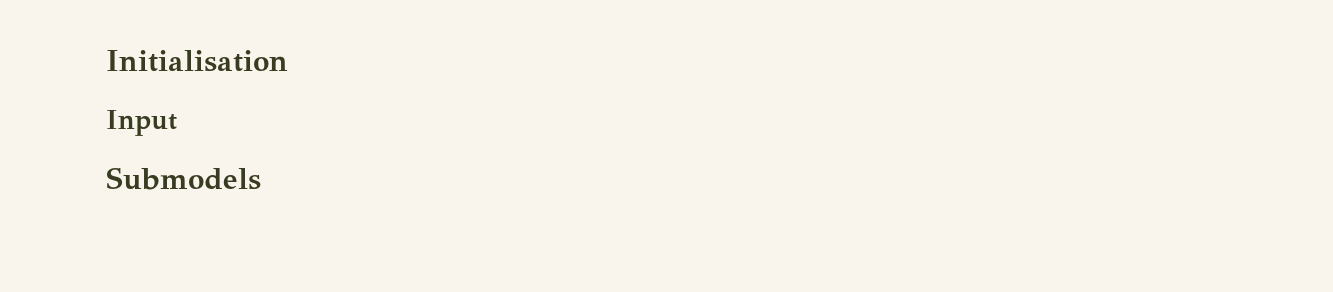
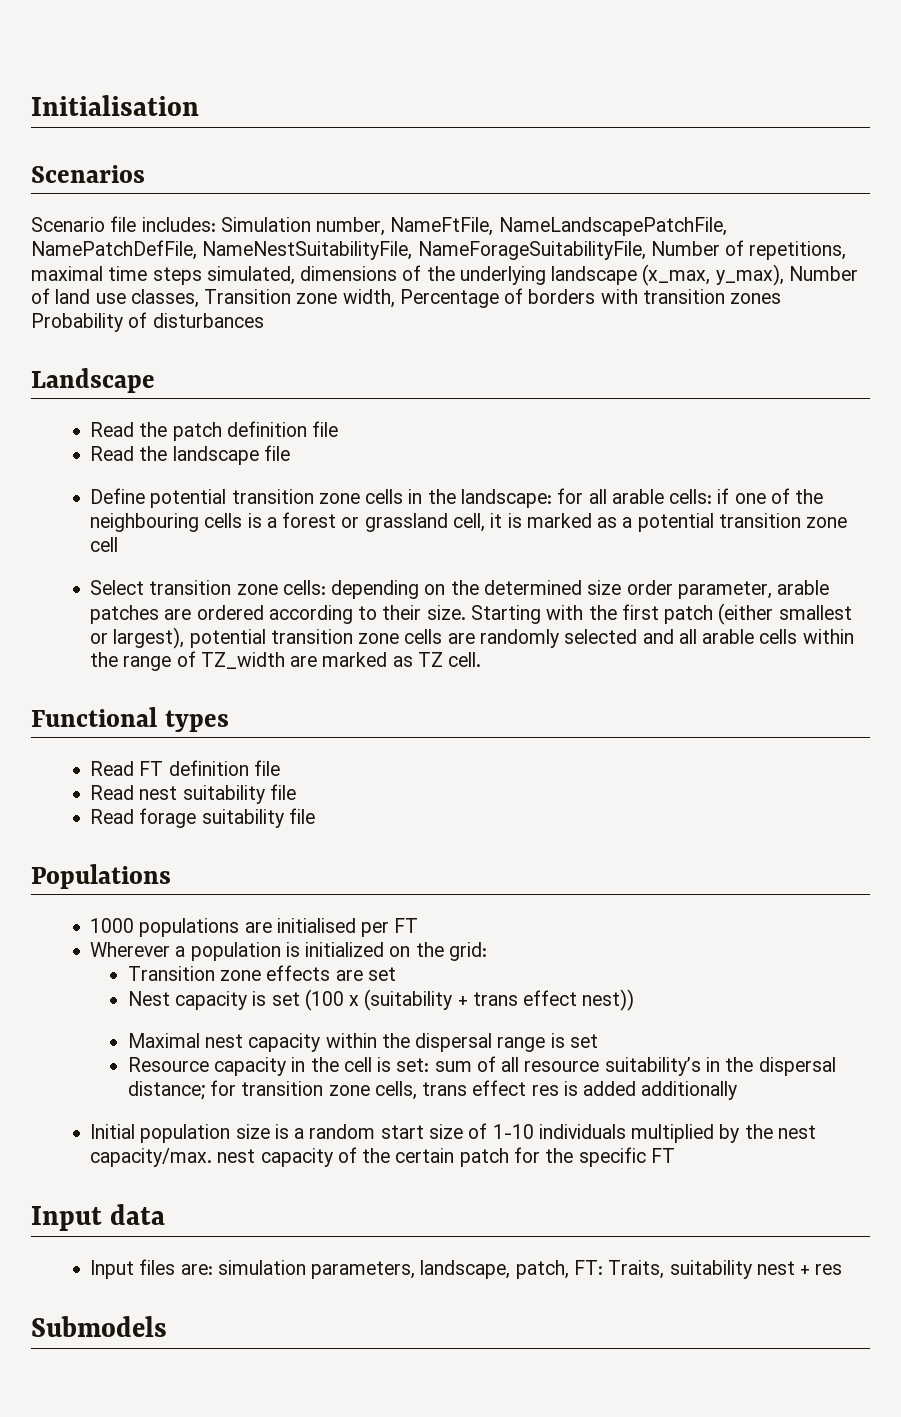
- Input
+ Scenarios
+ Scenario file includes: Simulation number, NameFtFile, NameLandscapePatchFile, NamePatchDefFile, NameNestSuitabilityFile, NameForageSuitabilityFile, Number of repetitions, maximal time steps simulated, dimensions of the underlying landscape (x_max, y_max), Number of land use classes, Transition zone width, Percentage of borders with transition zones Probability of disturbances
+ Landscape
+ Read the patch definition file
+ Read the landscape file
+ Define potential transition zone cells in the landscape: for all arable cells: if one of the neighbouring cells is a forest or grassland cell, it is marked as a potential transition zone cell
+ Select transition zone cells: depending on the determined size order parameter, arable patches are ordered according to their size. Starting with the first patch (either smallest or largest), potential transition zone cells are randomly selected and all arable cells within the range of TZ_width are marked as TZ cell.
+ Functional types
+ Read FT definition file
+ Read nest suitability file
+ Read forage suitability file
+ Populations
+ 1000 populations are initialised per FT
+ Wherever a population is initialized on the grid:
+ Transition zone effects are set
+ Nest capacity is set (100 x (suitability + trans effect nest))
+ Maximal nest capacity within the dispersal range is set
+ Resource capacity in the cell is set: sum of all resource suitability’s in the dispersal distance; for transition zone cells, trans effect res is added additionally
+ Initial population size is a random start size of 1-10 individuals multiplied by the nest capacity/max. nest capacity of the certain patch for the specific FT
+ Input data
+ Input files are: simulation parameters, landscape, patch, FT: Traits, suitability nest + res

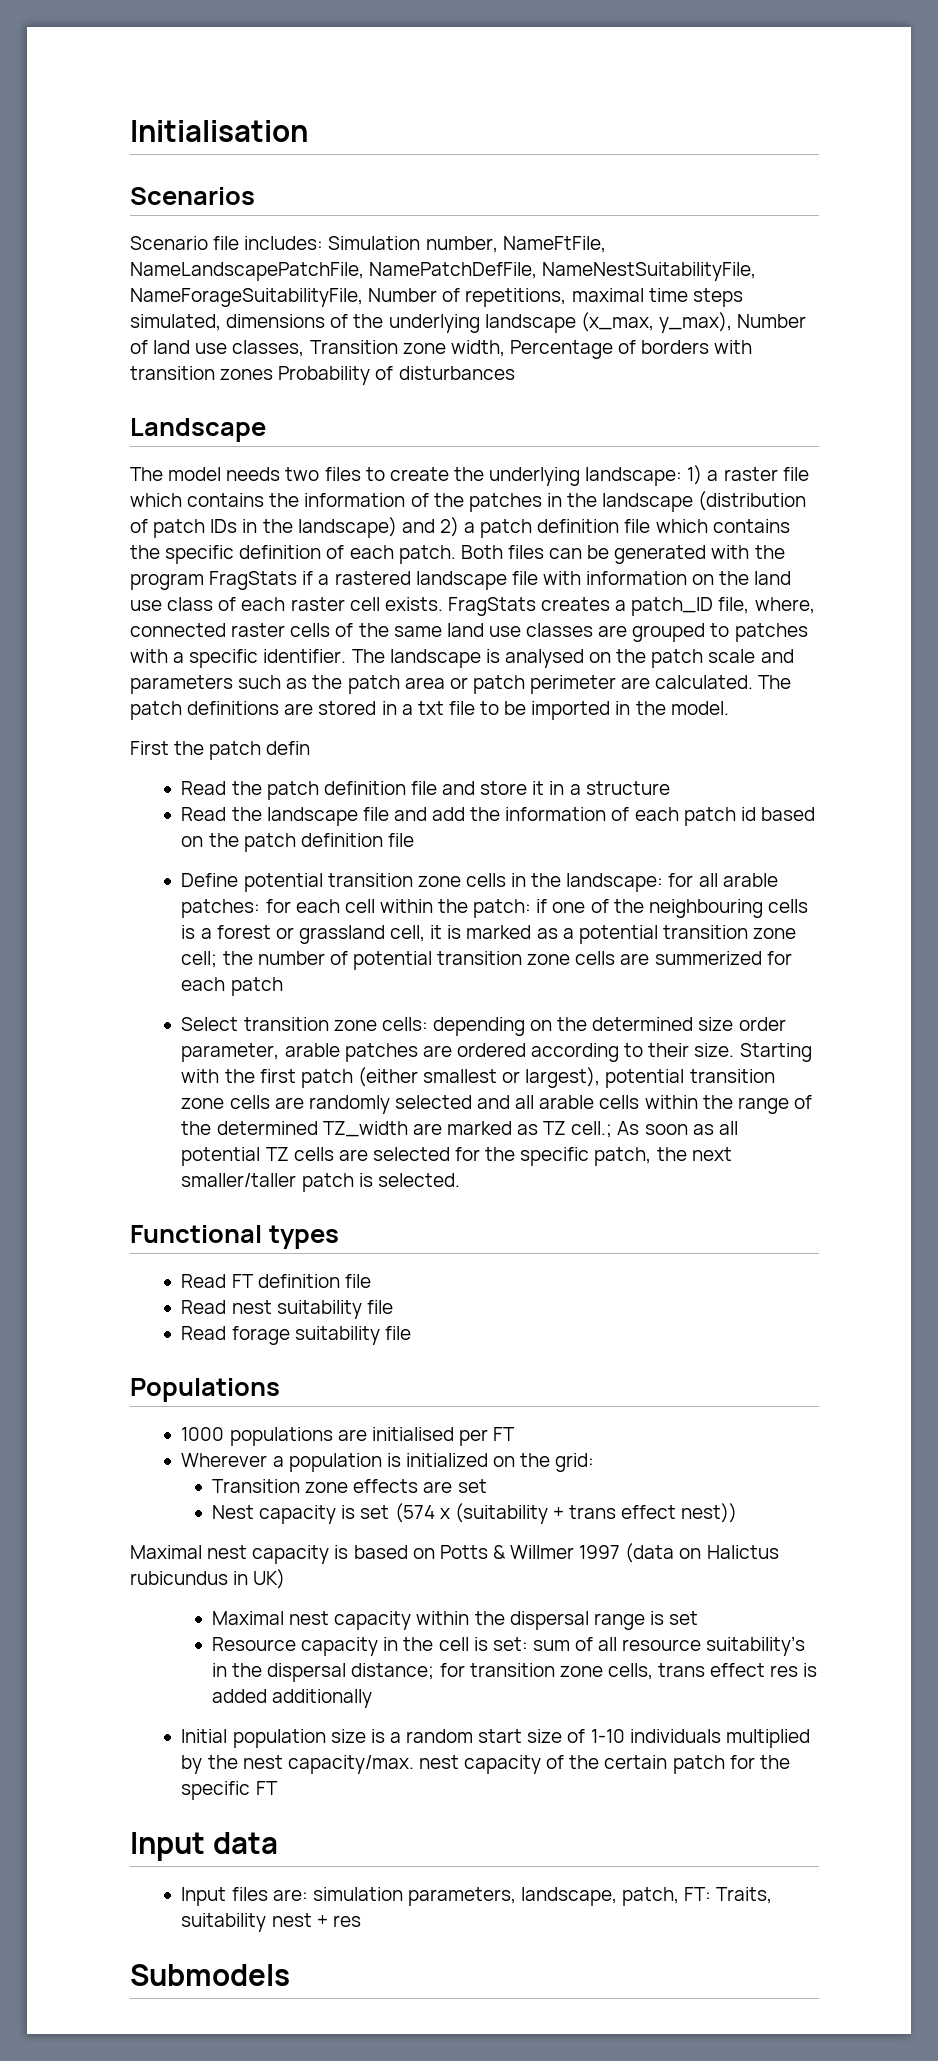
+ The model needs two files to create the underlying landscape: 1) a raster file which contains the information of the patches in the landscape (distribution of patch IDs in the landscape) and 2) a patch definition file which contains the specific definition of each patch. Both files can be generated with the program FragStats if a rastered landscape file with information on the land use class of each raster cell exists. FragStats creates a patch_ID file, where, connected raster cells of the same land use classes are grouped to patches with a specific identifier. The landscape is analysed on the patch scale and parameters such as the patch area or patch perimeter are calculated. The patch definitions are stored in a txt file to be imported in the model.
+ First the patch defin
- Read the patch definition file
- Read the landscape file
+ Read the patch definition file and store it in a structure
+ Read the landscape file and add the information of each patch id based on the patch definition file
- Define potential transition zone cells in the landscape: for all arable cells: if one of the neighbouring cells is a forest or grassland cell, it is marked as a potential transition zone cell
+ Define potential transition zone cells in the landscape: for all arable patches: for each cell within the patch: if one of the neighbouring cells is a forest or grassland cell, it is marked as a potential transition zone cell; the number of potential transition zone cells are summerized for each patch
- Starting with the first patch (either smallest or largest), potential transition zone cells are randomly selected and all arable cells within the range of TZ_width are marked as TZ cell.
+ Starting with the first patch (either smallest or largest), potential transition zone cells are randomly selected and all arable cells within the range of the determined TZ_width are marked as TZ cell.; As soon as all potential TZ cells are selected for the specific patch, the next smaller/taller patch is selected.
- Nest capacity is set (100 x (suitability + trans effect nest))
+ Nest capacity is set (574 x (suitability + trans effect nest))
+ Maximal nest capacity is based on Potts & Willmer 1997 (data on Halictus rubicundus in UK)

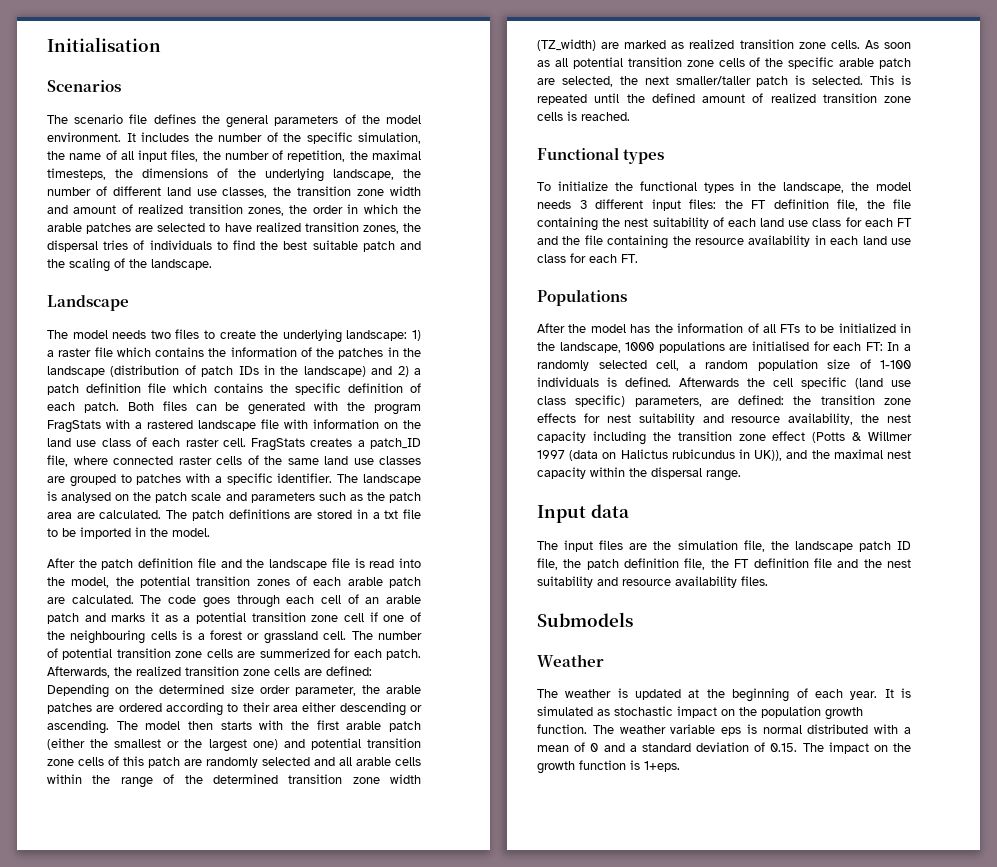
- Scenario file includes: Simulation number, NameFtFile, NameLandscapePatchFile, NamePatchDefFile, NameNestSuitabilityFile, NameForageSuitabilityFile, Number of repetitions, maximal time steps simulated, dimensions of the underlying landscape (x_max, y_max), Number of land use classes, Transition zone width, Percentage of borders with transition zones Probability of disturbances
+ The scenario file defines the general parameters of the model environment. It includes the number of the specific simulation, the name of all input files, the number of repetition, the maximal timesteps, the dimensions of the underlying landscape, the number of different land use classes, the transition zone width and amount of realized transition zones, the order in which the arable patches are selected to have realized transition zones, the dispersal tries of individuals to find the best suitable patch and the scaling of the landscape.
- Both files can be generated with the program FragStats if a rastered landscape file with information on the land use class of each raster cell exists.
+ Both files can be generated with the program FragStats with a rastered landscape file with information on the land use class of each raster cell.
- FragStats creates a patch_ID file, where, connected raster cells of the same land use classes are grouped to patches with a specific identifier.
+ FragStats creates a patch_ID file, where connected raster cells of the same land use classes are grouped to patches with a specific identifier.
- The landscape is analysed on the patch scale and parameters such as the patch area or patch perimeter are calculated.
+ The landscape is analysed on the patch scale and parameters such as the patch area are calculated.
- First the patch defin
- Read the patch definition file and store it in a structure
- Read the landscape file and add the information of each patch id based on the patch definition file
- Define potential transition zone cells in the landscape: for all arable patches: for each cell within the patch: if one of the neighbouring cells is a forest or grassland cell, it is marked as a potential transition zone cell; the number of potential transition zone cells are summerized for each patch
- Select transition zone cells: depending on the determined size order parameter, arable patches are ordered according to their size. Starting with the first patch (either smallest or largest), potential transition zone cells are randomly selected and all arable cells within the range of the determined TZ_width are marked as TZ cell.;
+ After the patch definition file and the landscape file is read into the model, the potential transition zones of each arable patch are calculated. The code goes through each cell of an arable patch and marks it as a potential transition zone cell if one of the neighbouring cells is a forest or grassland cell. The number of potential transition zone cells are summerized for each patch. Afterwards, the realized transition zone cells are defined: Depending on the determined size order parameter, the arable patches are ordered according to their area either descending or ascending. The model then starts with the first arable patch (either the smallest or the largest one) and potential transition zone cells of this patch are randomly selected and all arable cells within the range of the determined transition zone width (TZ_width) are marked as realized transition zone cells.
- As soon as all potential TZ cells are selected for the specific patch, the next smaller/taller patch is selected.
+ As soon as all potential transition zone cells of the specific arable patch are selected, the next smaller/taller patch is selected. This is repeated until the defined amount of realized transition zone cells is reached.
  Functional types
- Read FT definition file
- Read nest suitability file
- Read forage suitability file
+ To initialize the functional types in the landscape, the model needs 3 different input files: the FT definition file, the file containing the nest suitability of each land use class for each FT and the file containing the resource availability in each land use class for each FT.
  Populations
- 1000 populations are initialised per FT
- Wherever a population is initialized on the grid:
- Transition zone effects are set
- Nest capacity is set (574 x (suitability + trans effect nest))
- Maximal nest capacity is based on Potts & Willmer 1997 (data on Halictus rubicundus in UK)
- Maximal nest capacity within the dispersal range is set
- Resource capacity in the cell is set: sum of all resource suitability’s in the dispersal distance; for transition zone cells, trans effect res is added additionally
- Initial population size is a random start size of 1-10 individuals multiplied by the nest capacity/max. nest capacity of the certain patch for the specific FT
+ After the model has the information of all FTs to be initialized in the landscape, 1000 populations are initialised for each FT: In a randomly selected cell, a random population size of 1-100 individuals is defined. Afterwards the cell specific (land use class specific) parameters, are defined: the transition zone effects for nest suitability and resource availability, the nest capacity including the transition zone effect (Potts & Willmer 1997 (data on Halictus rubicundus in UK)), and the maximal nest capacity within the dispersal range.
  Input data
- Input files are: simulation parameters, landscape, patch, FT: Traits, suitability nest + res
+ The input files are the simulation file, the landscape patch ID file, the patch definition file, the FT definition file and the nest suitability and resource availability files.
  Submodels
+ Weather
+ The weather is updated at the beginning of each year. It is simulated as stochastic impact on the population growth function. The weather variable eps is normal distributed with a mean of 0 and a standard deviation of 0.15. The impact on the growth function is 1+eps.

